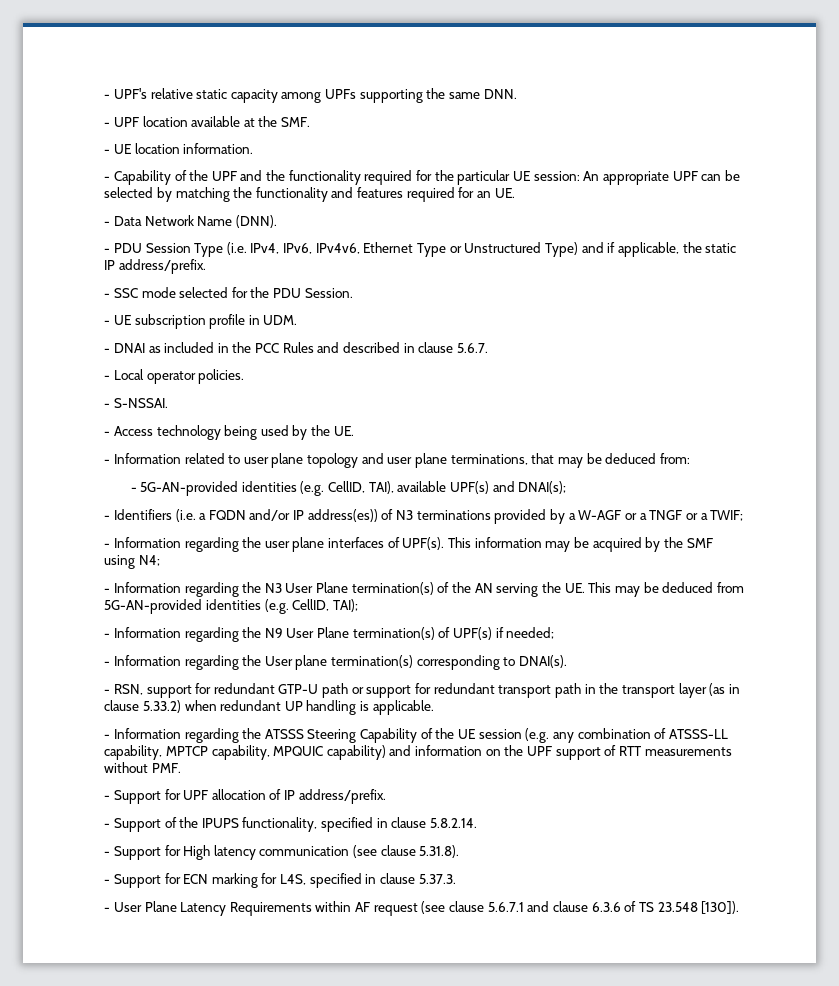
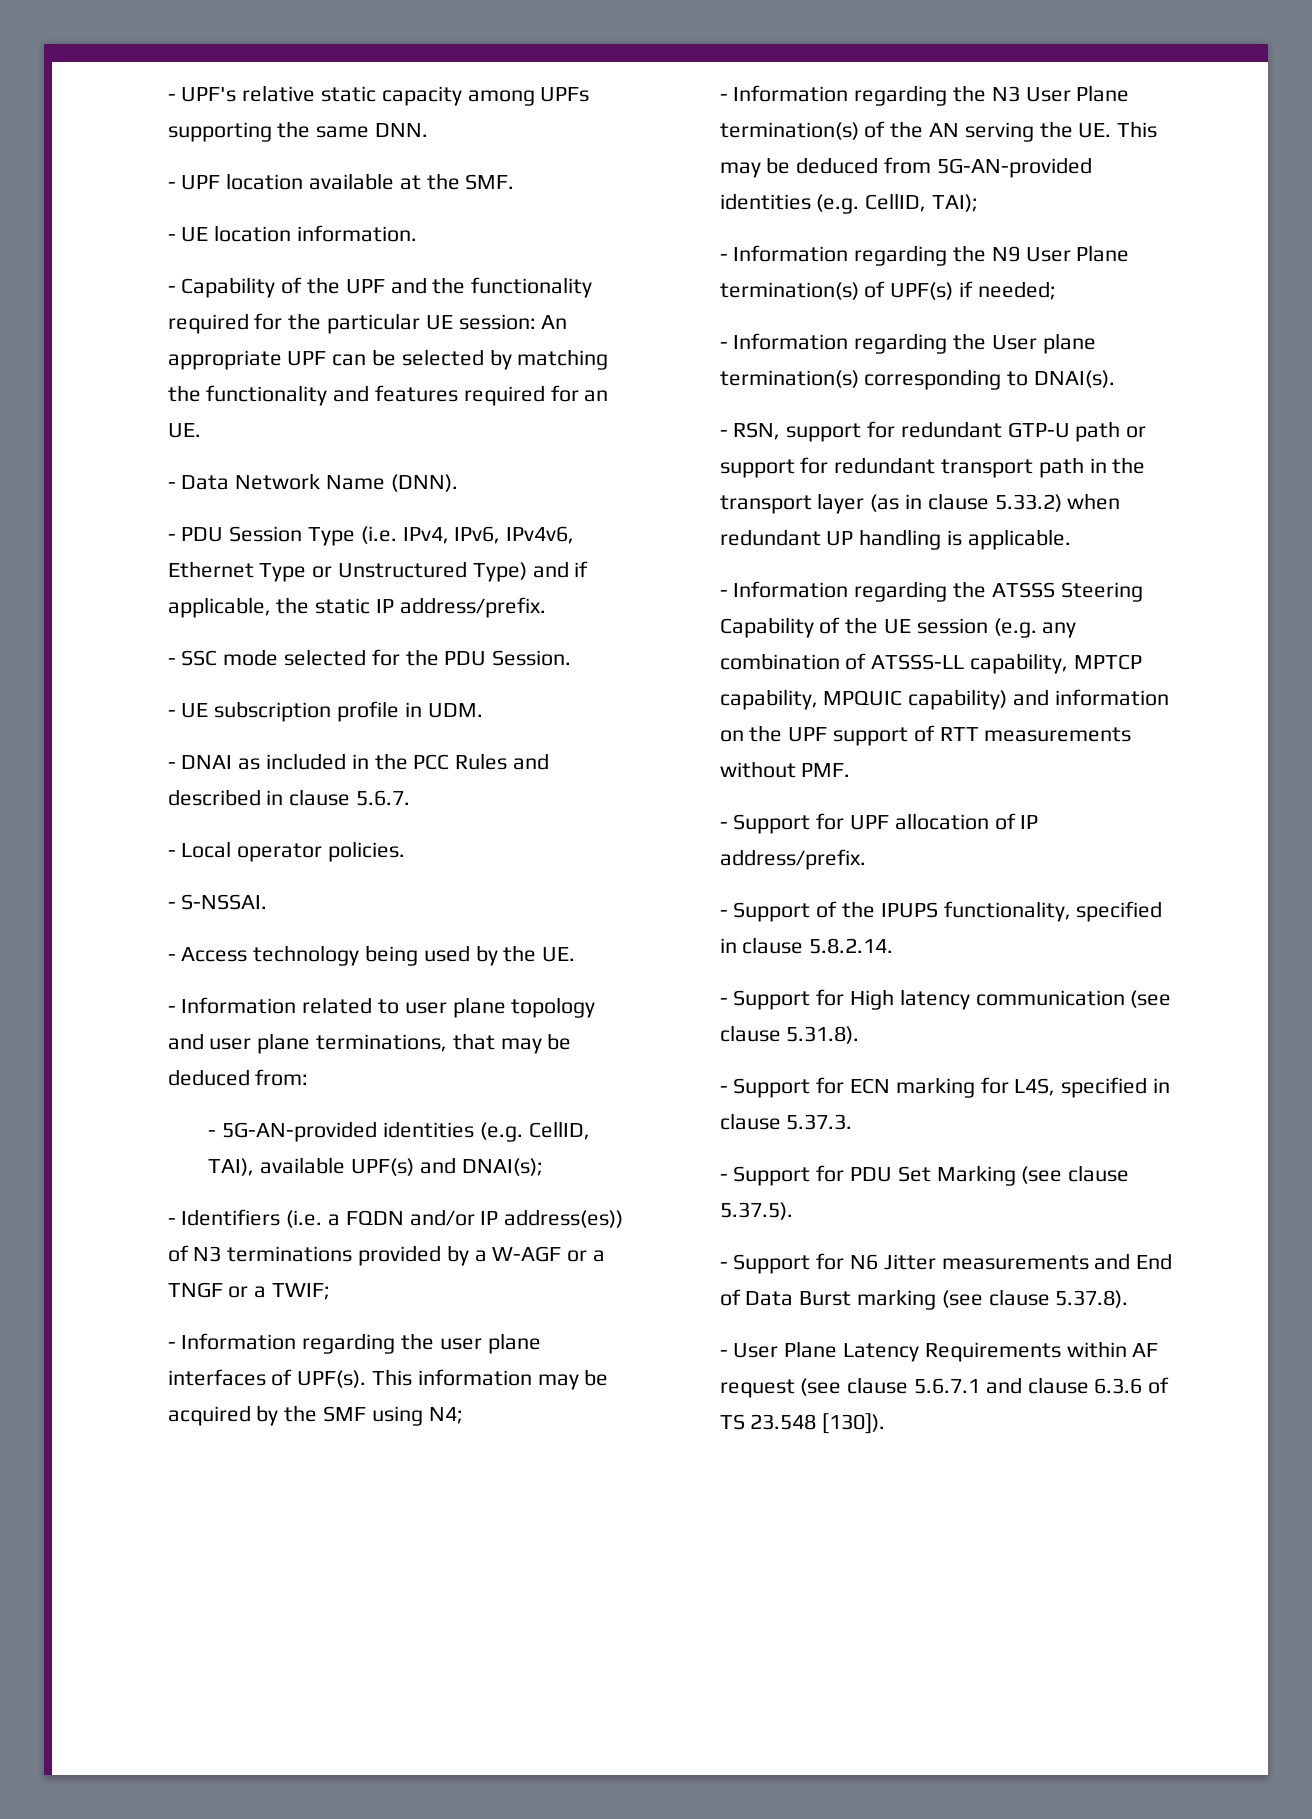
+ - Support for PDU Set Marking (see clause 5.37.5).
+ - Support for N6 Jitter measurements and End of Data Burst marking (see clause 5.37.8).

